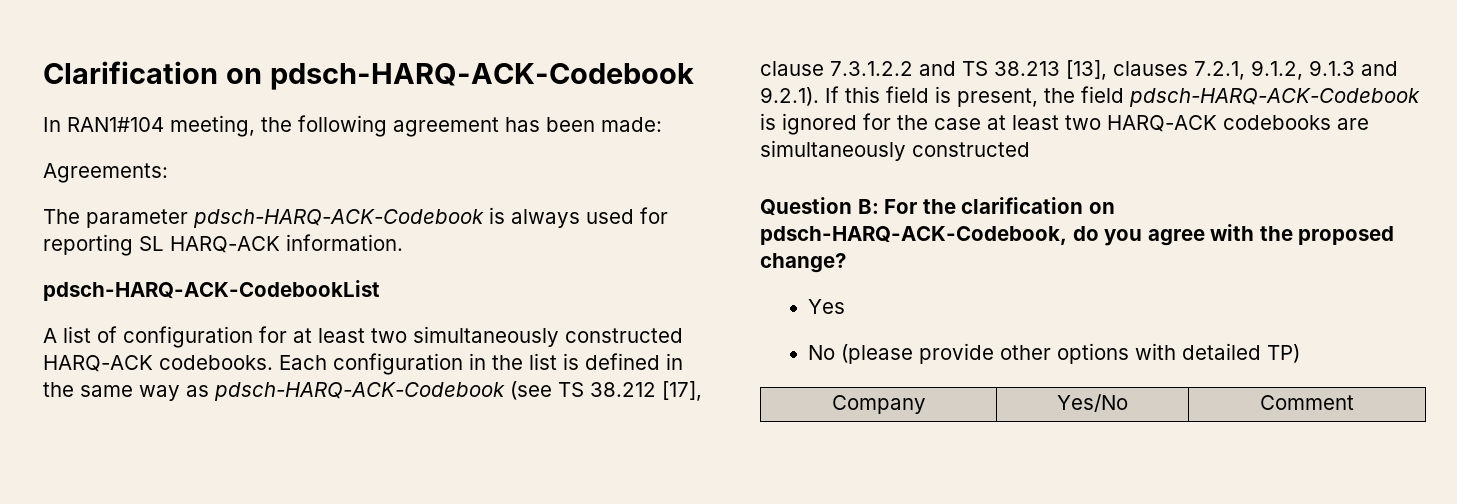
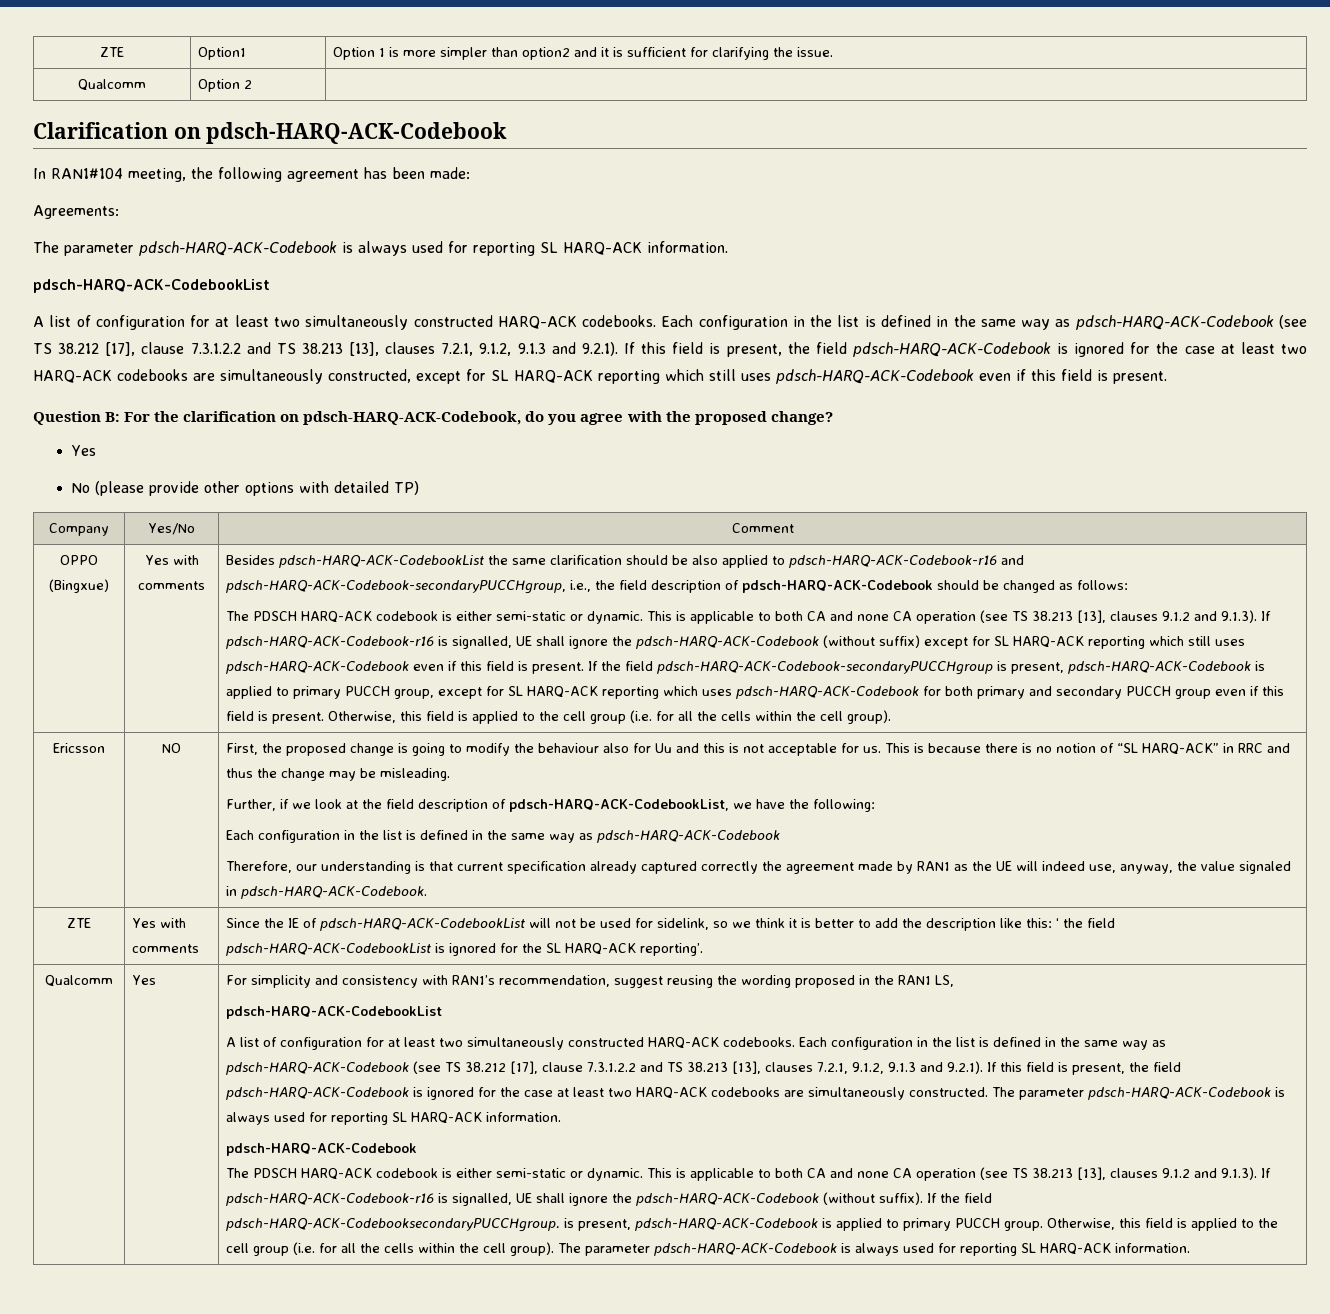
+ ZTE | Option1 | Option 1 is more simpler than option2 and it is sufficient for clarifying the issue.
+ Qualcomm | Option 2 |
- Each configuration in the list is defined in the same way as pdsch-HARQ-ACK-Codebook (see TS 38.212 [17], clause 7.3.1.2.2 and TS 38.213 [13], clauses 7.2.1, 9.1.2, 9.1.3 and 9.2.1). If this field is present, the field pdsch-HARQ-ACK-Codebook is ignored for the case at least two HARQ-ACK codebooks are simultaneously constructed
+ Each configuration in the list is defined in the same way as pdsch-HARQ-ACK-Codebook (see TS 38.212 [17], clause 7.3.1.2.2 and TS 38.213 [13], clauses 7.2.1, 9.1.2, 9.1.3 and 9.2.1). If this field is present, the field pdsch-HARQ-ACK-Codebook is ignored for the case at least two HARQ-ACK codebooks are simultaneously constructed, except for SL HARQ-ACK reporting which still uses pdsch-HARQ-ACK-Codebook even if this field is present.
+ OPPO (Bingxue) | Yes with comments | Besides pdsch-HARQ-ACK-CodebookList the same clarification should be also applied to pdsch-HARQ-ACK-Codebook-r16 and pdsch-HARQ-ACK-Codebook-secondaryPUCCHgroup, i.e., the field description of pdsch-HARQ-ACK-Codebook should be changed as follows:
+ The PDSCH HARQ-ACK codebook is either semi-static or dynamic. This is applicable to both CA and none CA operation (see TS 38.213 [13], clauses 9.1.2 and 9.1.3). If pdsch-HARQ-ACK-Codebook-r16 is signalled, UE shall ignore the pdsch-HARQ-ACK-Codebook (without suffix) except for SL HARQ-ACK reporting which still uses pdsch-HARQ-ACK-Codebook even if this field is present. If the field pdsch-HARQ-ACK-Codebook-secondaryPUCCHgroup is present, pdsch-HARQ-ACK-Codebook is applied to primary PUCCH group, except for SL HARQ-ACK reporting which uses pdsch-HARQ-ACK-Codebook for both primary and secondary PUCCH group even if this field is present. Otherwise, this field is applied to the cell group (i.e. for all the cells within the cell group).
+ Ericsson | NO | First, the proposed change is going to modify the behaviour also for Uu and this is not acceptable for us. This is because there is no notion of “SL HARQ-ACK” in RRC and thus the change may be misleading.
+ Further, if we look at the field description of pdsch-HARQ-ACK-CodebookList, we have the following:
+ Each configuration in the list is defined in the same way as pdsch-HARQ-ACK-Codebook
+ Therefore, our understanding is that current specification already captured correctly the agreement made by RAN1 as the UE will indeed use, anyway, the value signaled in pdsch-HARQ-ACK-Codebook.
+ ZTE | Yes with comments | Since the IE of pdsch-HARQ-ACK-CodebookList will not be used for sidelink, so we think it is better to add the description like this: ‘ the field pdsch-HARQ-ACK-CodebookList is ignored for the SL HARQ-ACK reporting’.
+ Qualcomm | Yes | For simplicity and consistency with RAN1’s recommendation, suggest reusing the wording proposed in the RAN1 LS,
+ pdsch-HARQ-ACK-CodebookList
+ A list of configuration for at least two simultaneously constructed HARQ-ACK codebooks. Each configuration in the list is defined in the same way as pdsch-HARQ-ACK-Codebook (see TS 38.212 [17], clause 7.3.1.2.2 and TS 38.213 [13], clauses 7.2.1, 9.1.2, 9.1.3 and 9.2.1). If this field is present, the field pdsch-HARQ-ACK-Codebook is ignored for the case at least two HARQ-ACK codebooks are simultaneously constructed. The parameter pdsch-HARQ-ACK-Codebook is always used for reporting SL HARQ-ACK information.
+ pdsch-HARQ-ACK-Codebook
+ The PDSCH HARQ-ACK codebook is either semi-static or dynamic. This is applicable to both CA and none CA operation (see TS 38.213 [13], clauses 9.1.2 and 9.1.3). If pdsch-HARQ-ACK-Codebook-r16 is signalled, UE shall ignore the pdsch-HARQ-ACK-Codebook (without suffix). If the field pdsch-HARQ-ACK-CodebooksecondaryPUCCHgroup. is present, pdsch-HARQ-ACK-Codebook is applied to primary PUCCH group. Otherwise, this field is applied to the cell group (i.e. for all the cells within the cell group). The parameter pdsch-HARQ-ACK-Codebook is always used for reporting SL HARQ-ACK information.

